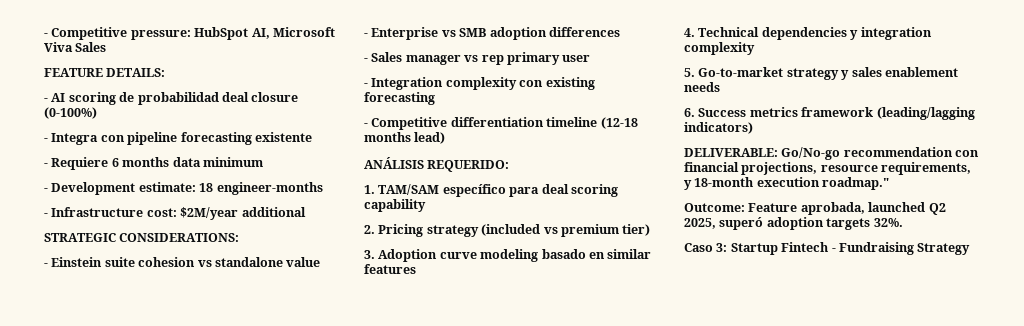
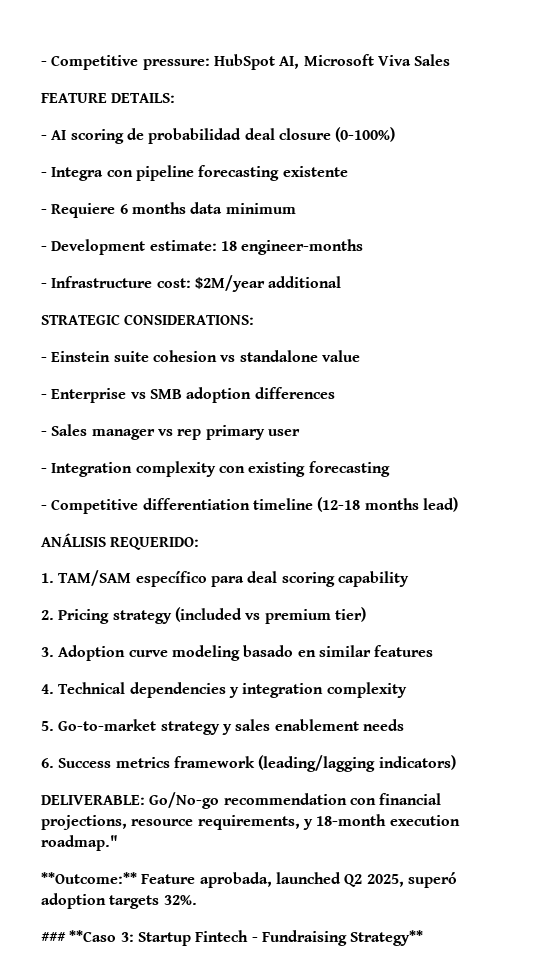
- Outcome: Feature aprobada, launched Q2 2025, superó adoption targets 32%.
+ **Outcome:** Feature aprobada, launched Q2 2025, superó adoption targets 32%.
- Caso 3: Startup Fintech - Fundraising Strategy
+ ### **Caso 3: Startup Fintech - Fundraising Strategy**

